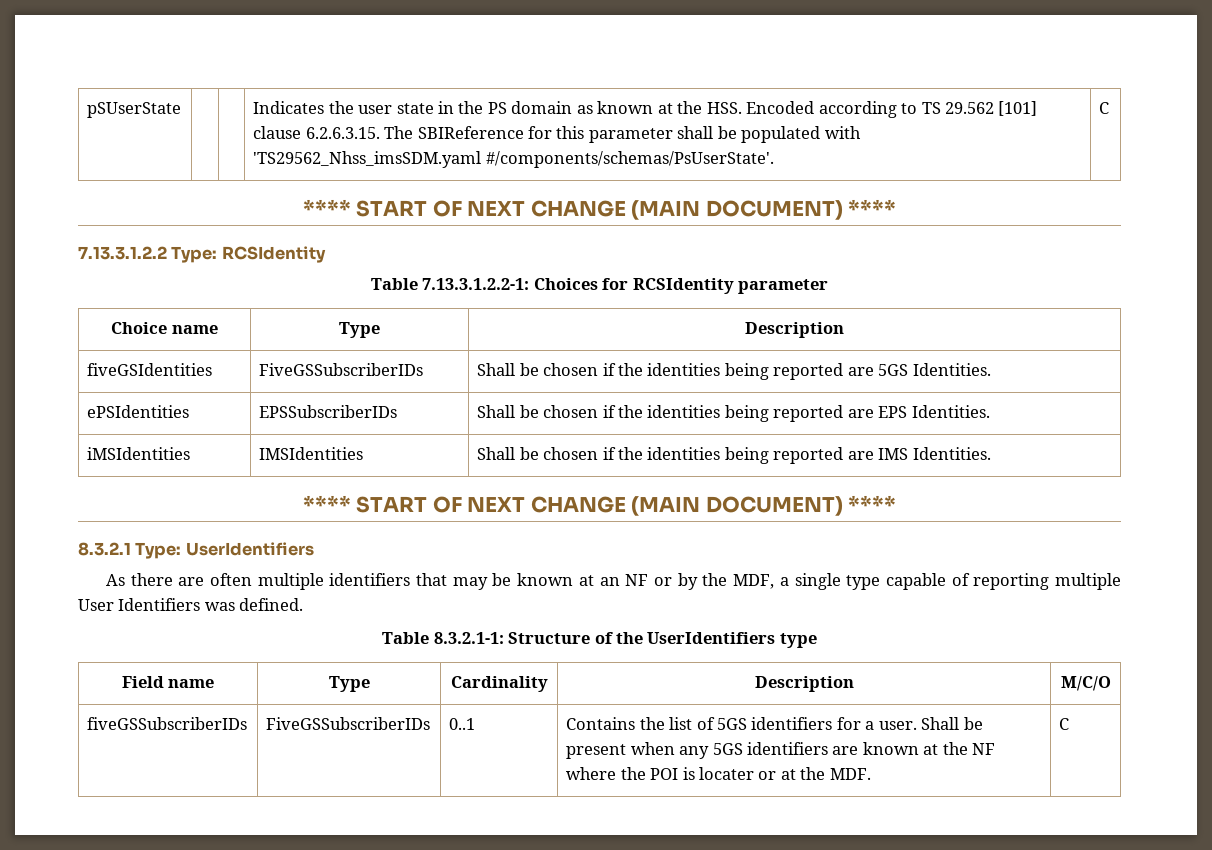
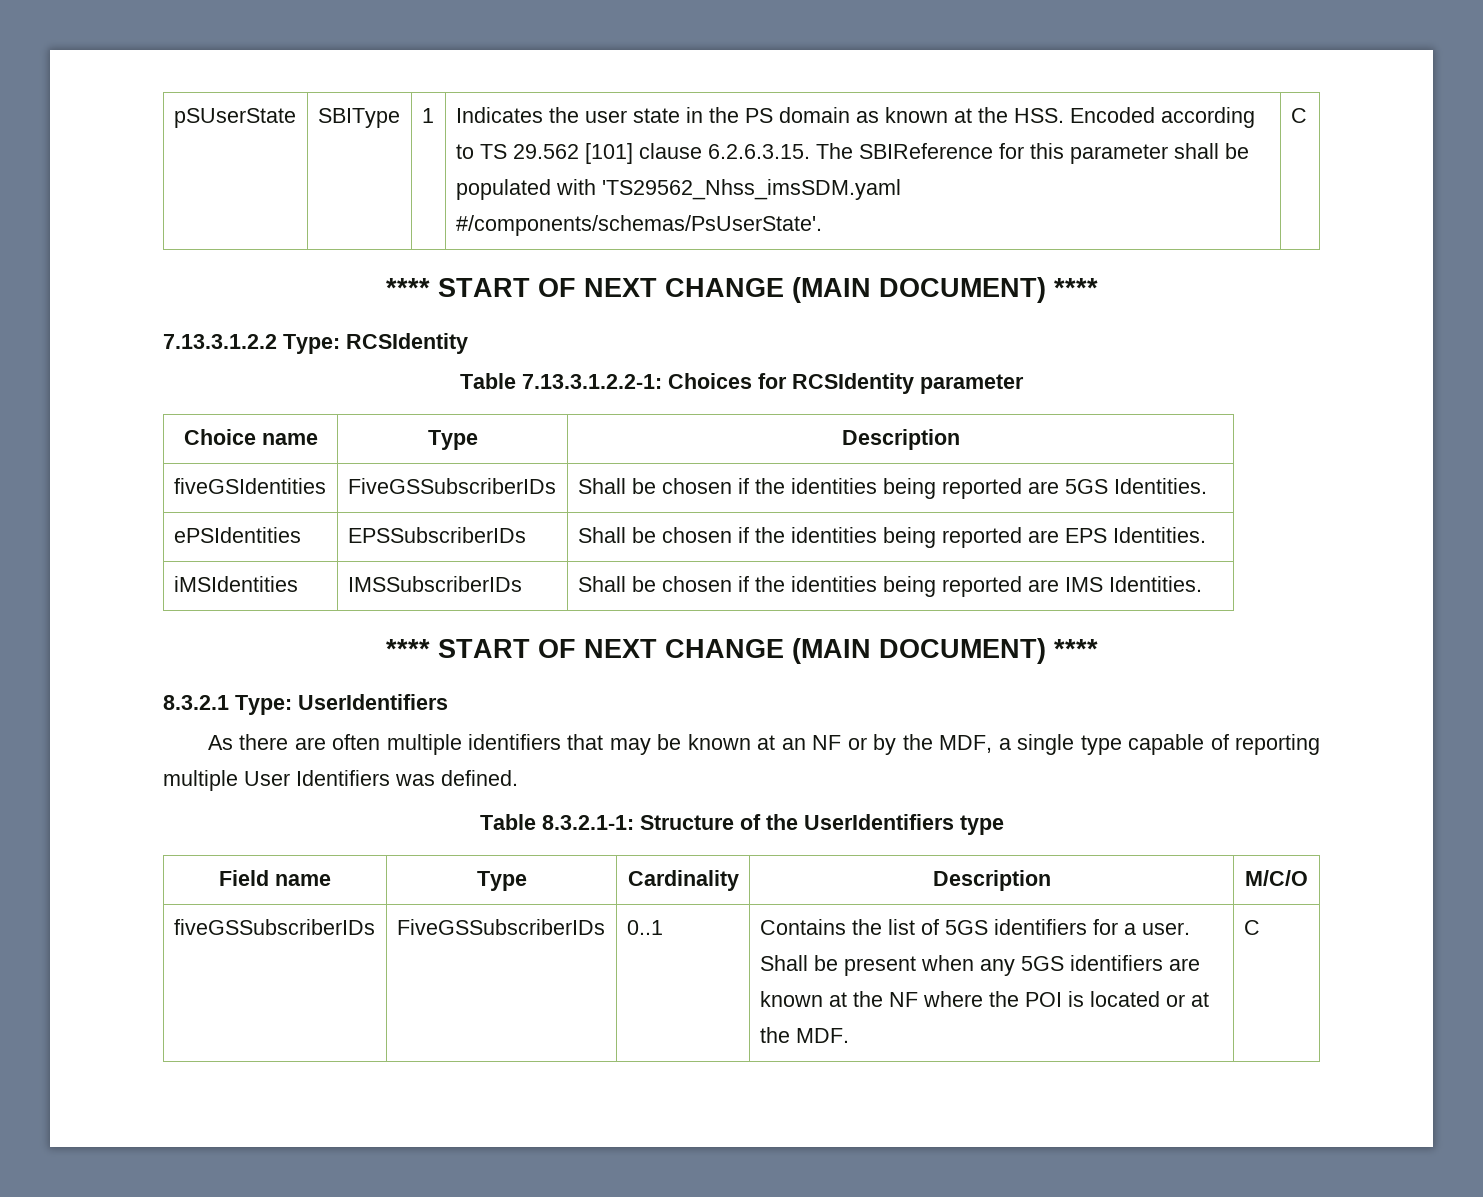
- pSUserState | | | Indicates the user state in the PS domain as known at the HSS. Encoded according to TS 29.562 [101] clause 6.2.6.3.15. The SBIReference for this parameter shall be populated with 'TS29562_Nhss_imsSDM.yaml #/components/schemas/PsUserState'. | C
+ pSUserState | SBIType | 1 | Indicates the user state in the PS domain as known at the HSS. Encoded according to TS 29.562 [101] clause 6.2.6.3.15. The SBIReference for this parameter shall be populated with 'TS29562_Nhss_imsSDM.yaml #/components/schemas/PsUserState'. | C
- iMSIdentities | IMSIdentities | Shall be chosen if the identities being reported are IMS Identities.
+ iMSIdentities | IMSSubscriberIDs | Shall be chosen if the identities being reported are IMS Identities.
- fiveGSSubscriberIDs | FiveGSSubscriberIDs | 0..1 | Contains the list of 5GS identifiers for a user. Shall be present when any 5GS identifiers are known at the NF where the POI is locater or at the MDF. | C
+ fiveGSSubscriberIDs | FiveGSSubscriberIDs | 0..1 | Contains the list of 5GS identifiers for a user. Shall be present when any 5GS identifiers are known at the NF where the POI is located or at the MDF. | C

